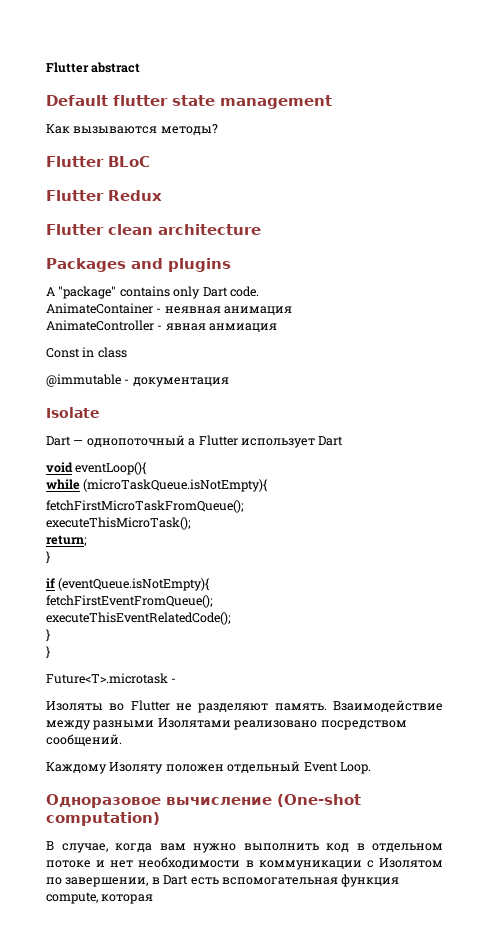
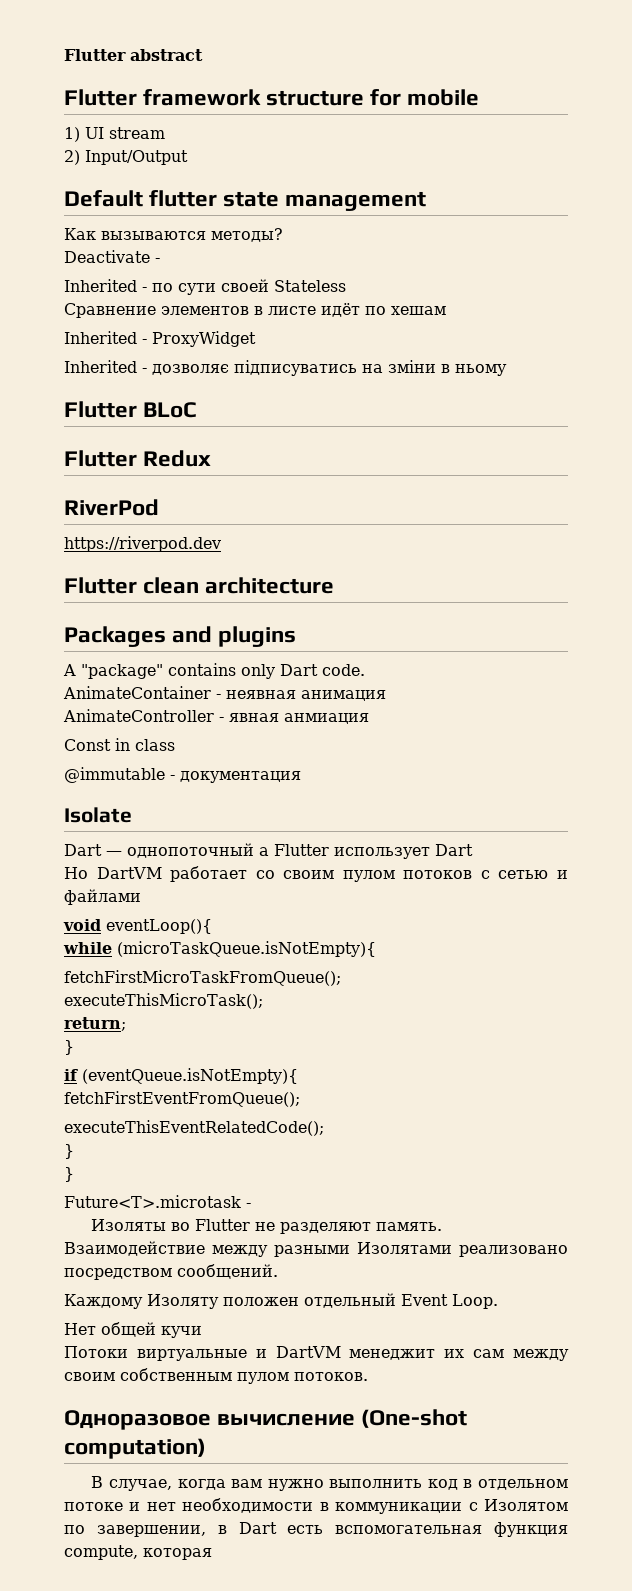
+ Flutter framework structure for mobile
+ 1) UI stream
+ 2) Input/Output
+ Deactivate -
+ Inherited - по сути своей Stateless
+ Сравнение элементов в листе идёт по хешам
+ Inherited - ProxyWidget
+ Inherited - дозволяє підписуватись на зміни в ньому
+ RiverPod
+ https://riverpod.dev
+ Но DartVM работает со своим пулом потоков с сетью и файлами
+ Нет общей кучи
+ Потоки виртуальные и DartVM менеджит их сам между своим собственным пулом потоков.

